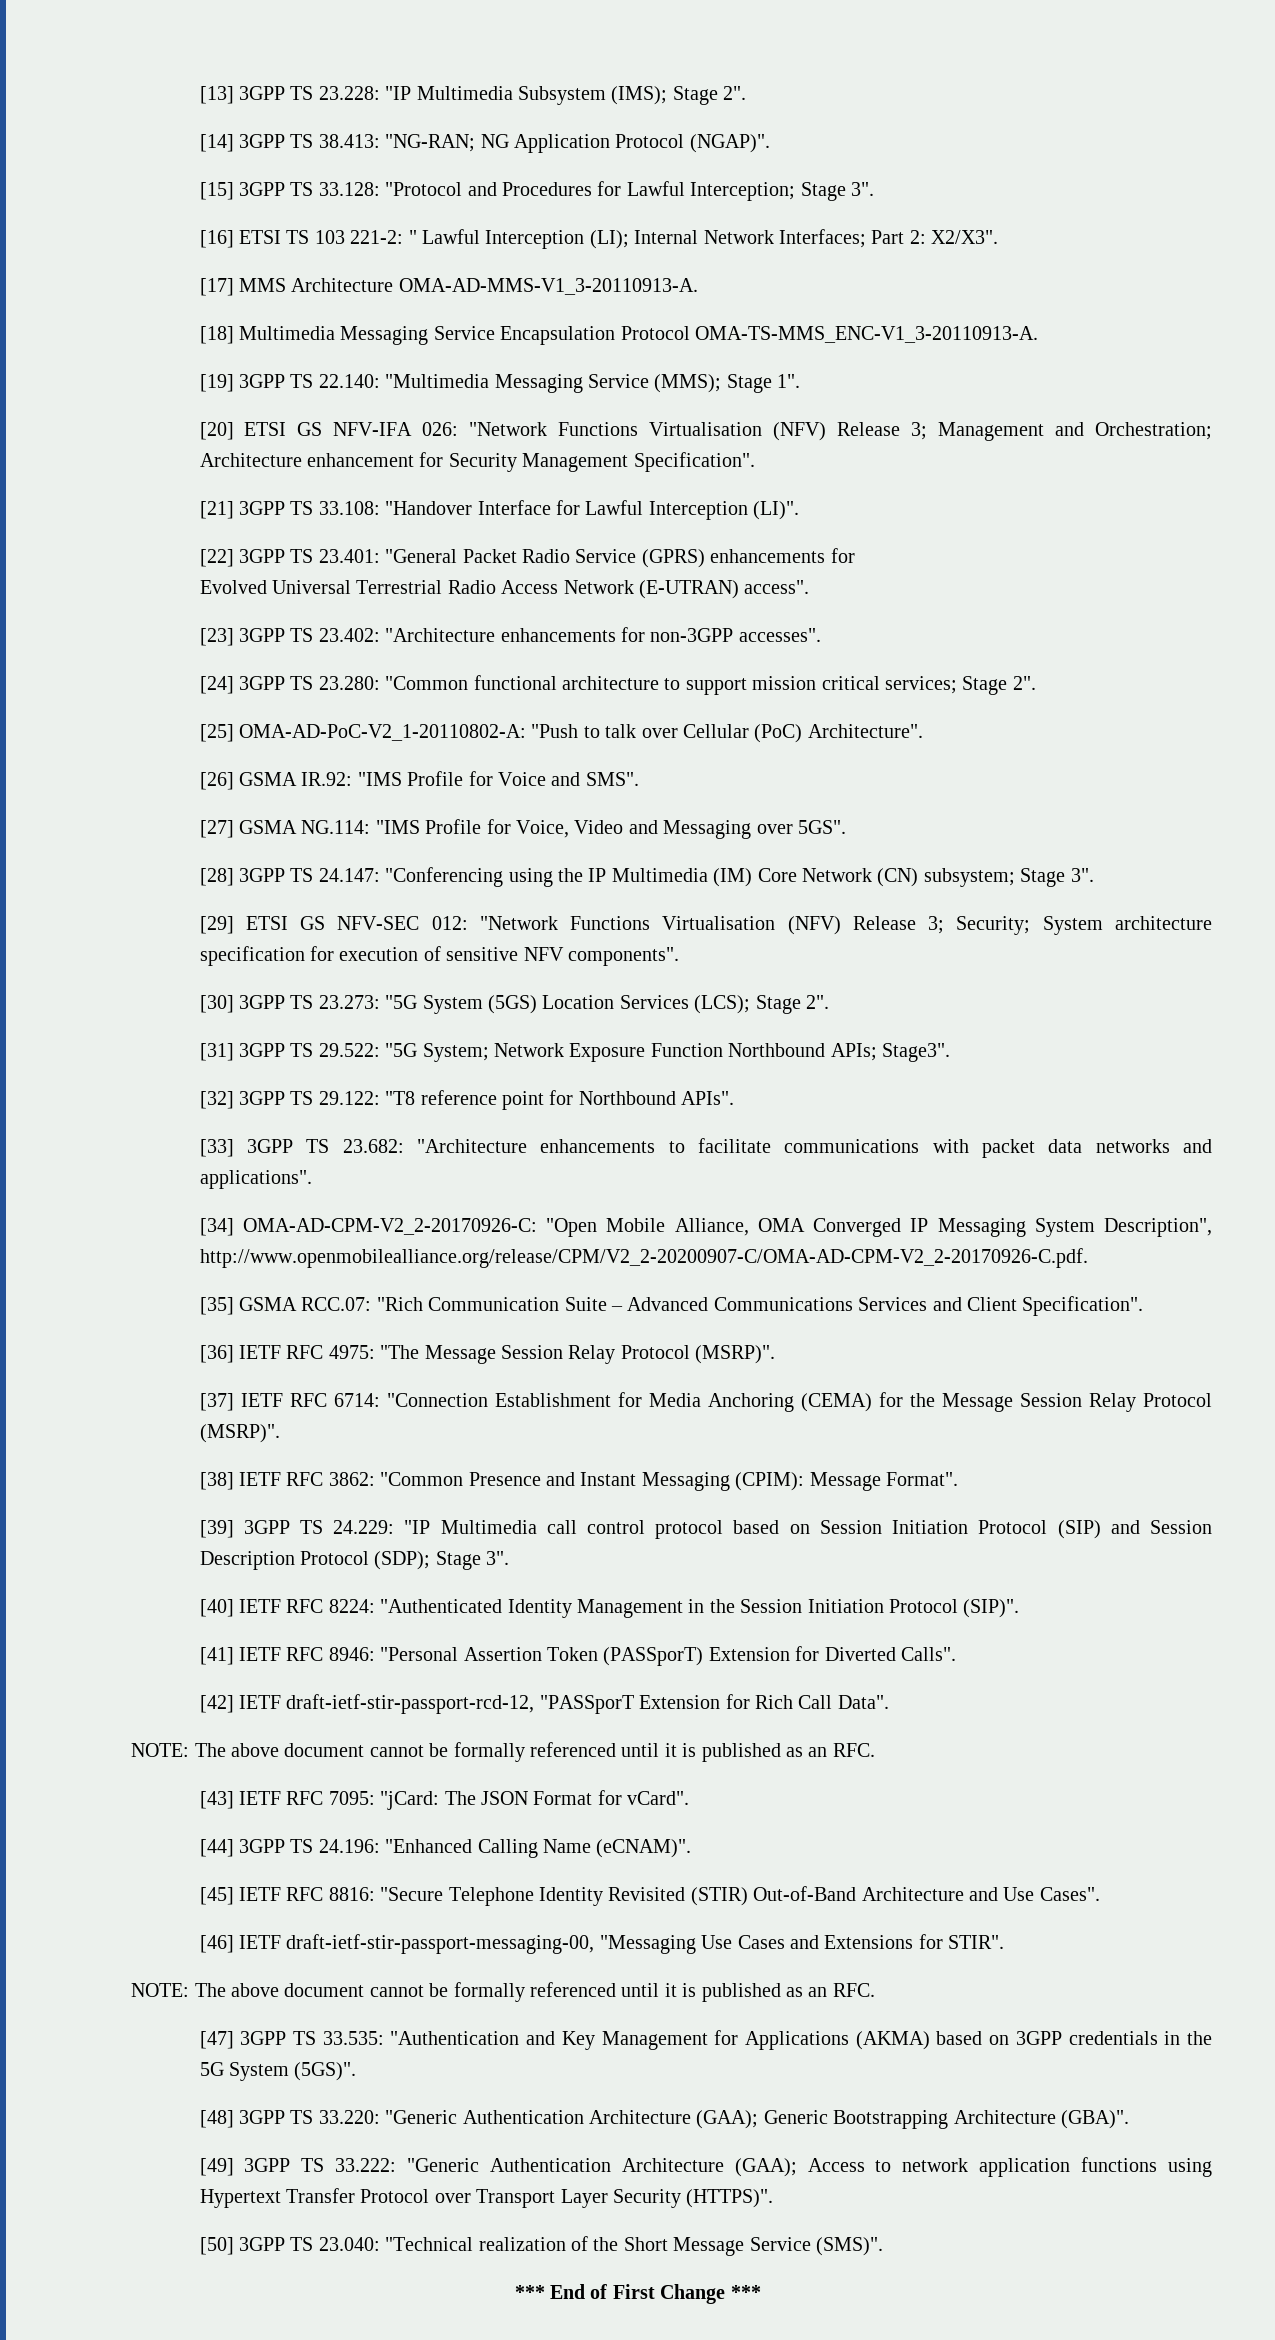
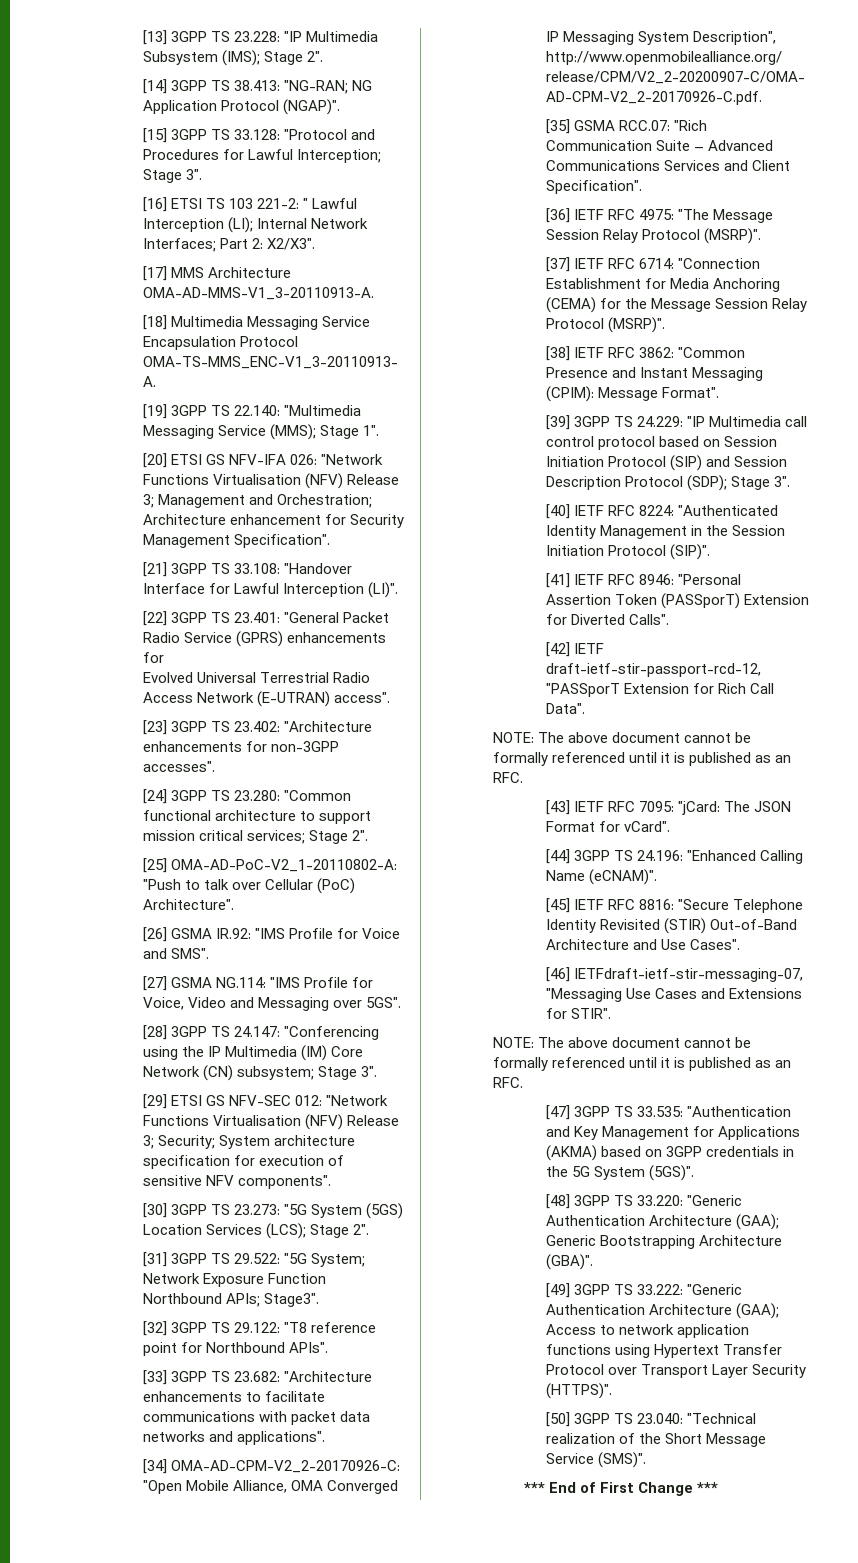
- [46] IETF draft-ietf-stir-passport-messaging-00, "Messaging Use Cases and Extensions for STIR".
+ [46] IETFdraft-ietf-stir-messaging-07, "Messaging Use Cases and Extensions for STIR".

